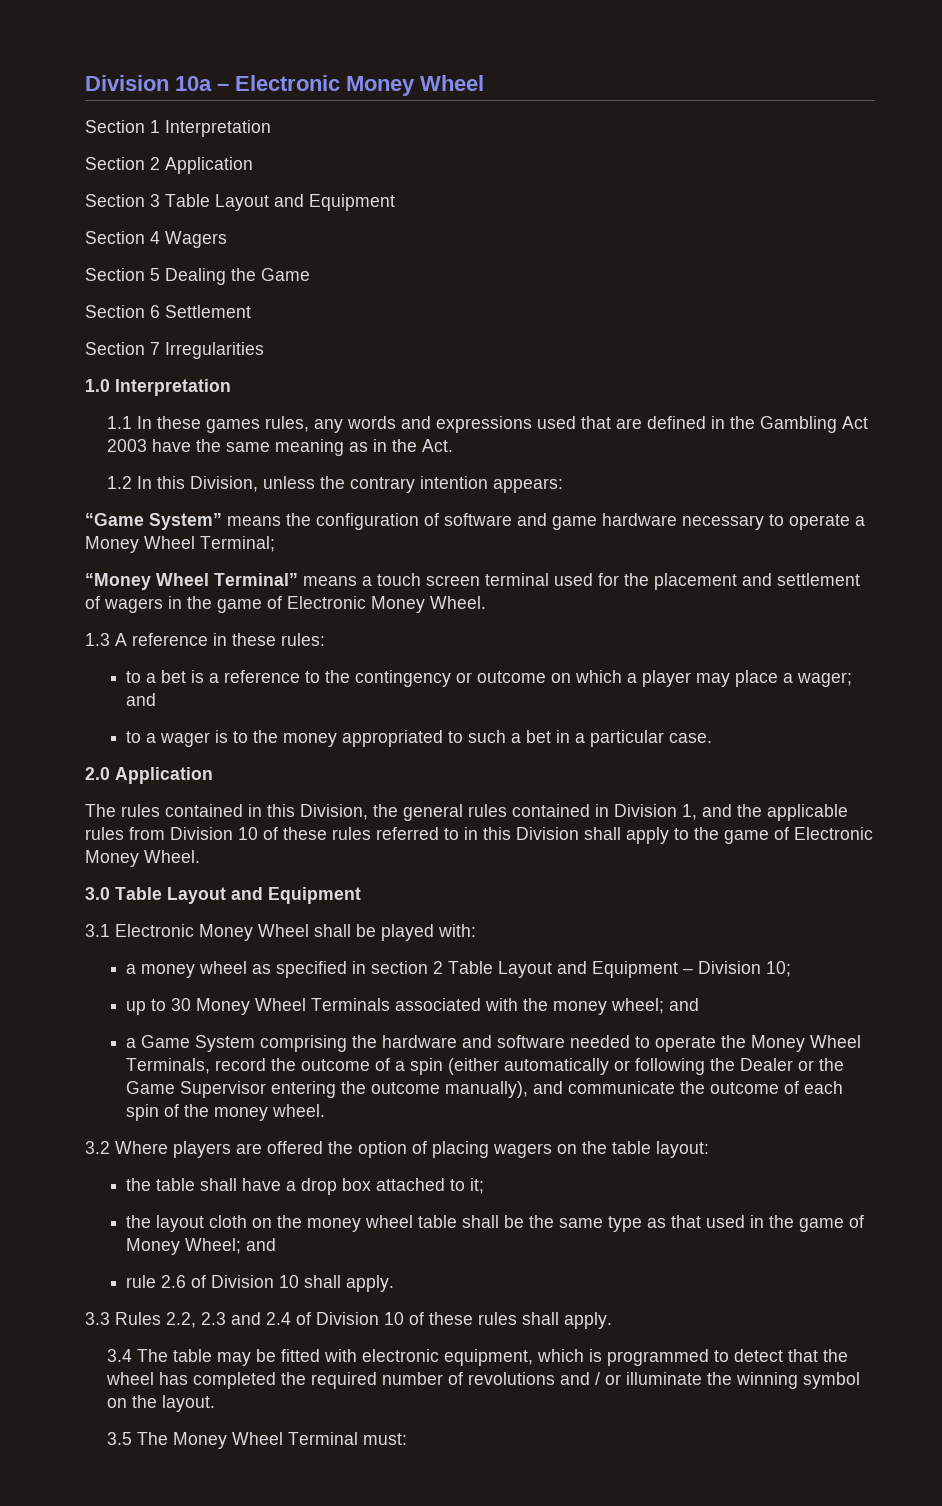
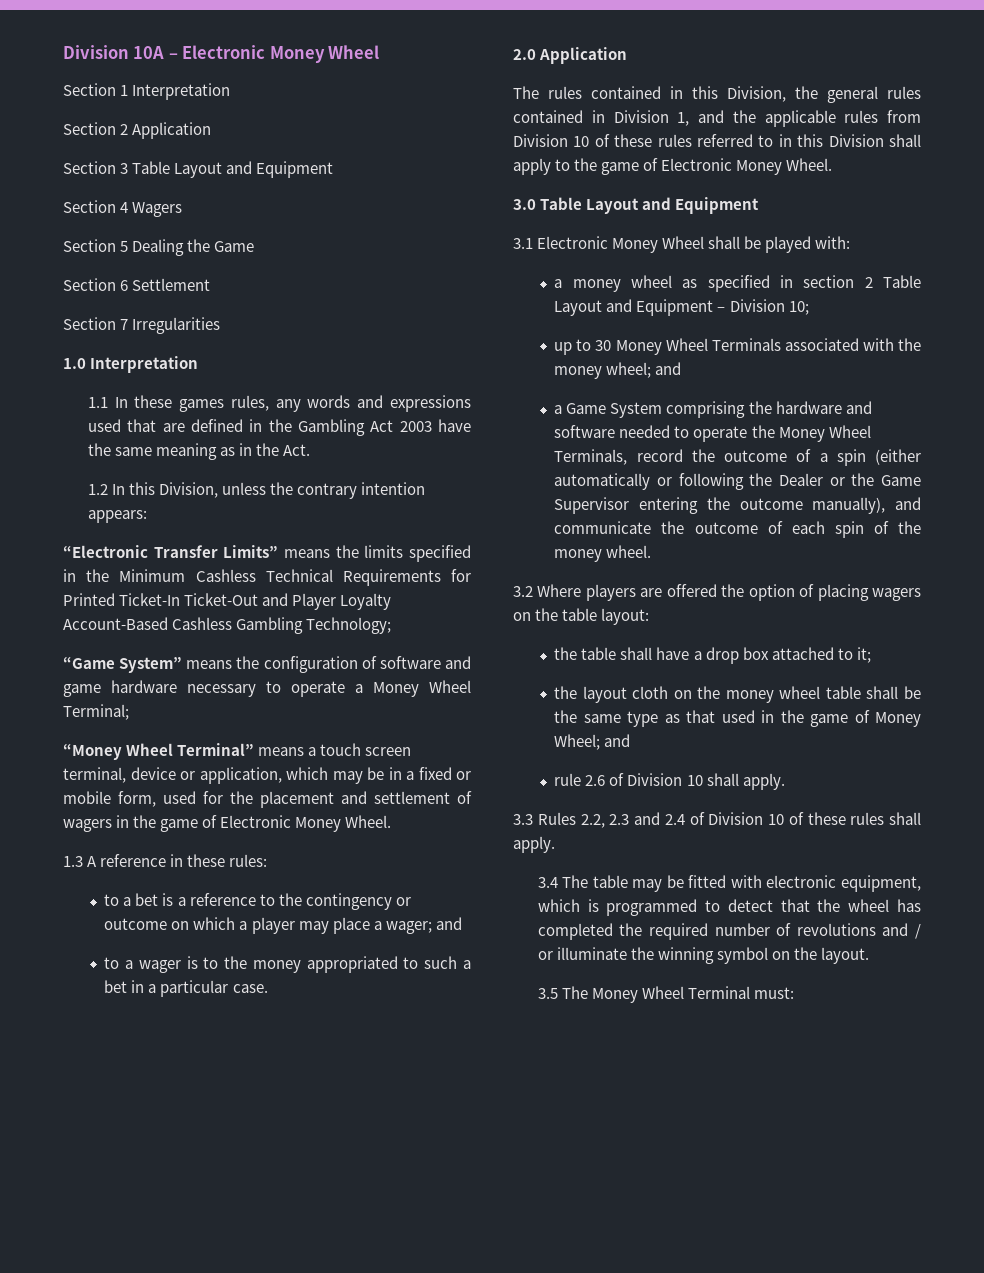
- Division 10a – Electronic Money Wheel
+ Division 10A – Electronic Money Wheel
+ “Electronic Transfer Limits” means the limits specified in the Minimum Cashless Technical Requirements for Printed Ticket-In Ticket-Out and Player Loyalty Account-Based Cashless Gambling Technology;
- “Money Wheel Terminal” means a touch screen terminal used for the placement and settlement of wagers in the game of Electronic Money Wheel.
+ “Money Wheel Terminal” means a touch screen terminal, device or application, which may be in a fixed or mobile form, used for the placement and settlement of wagers in the game of Electronic Money Wheel.

